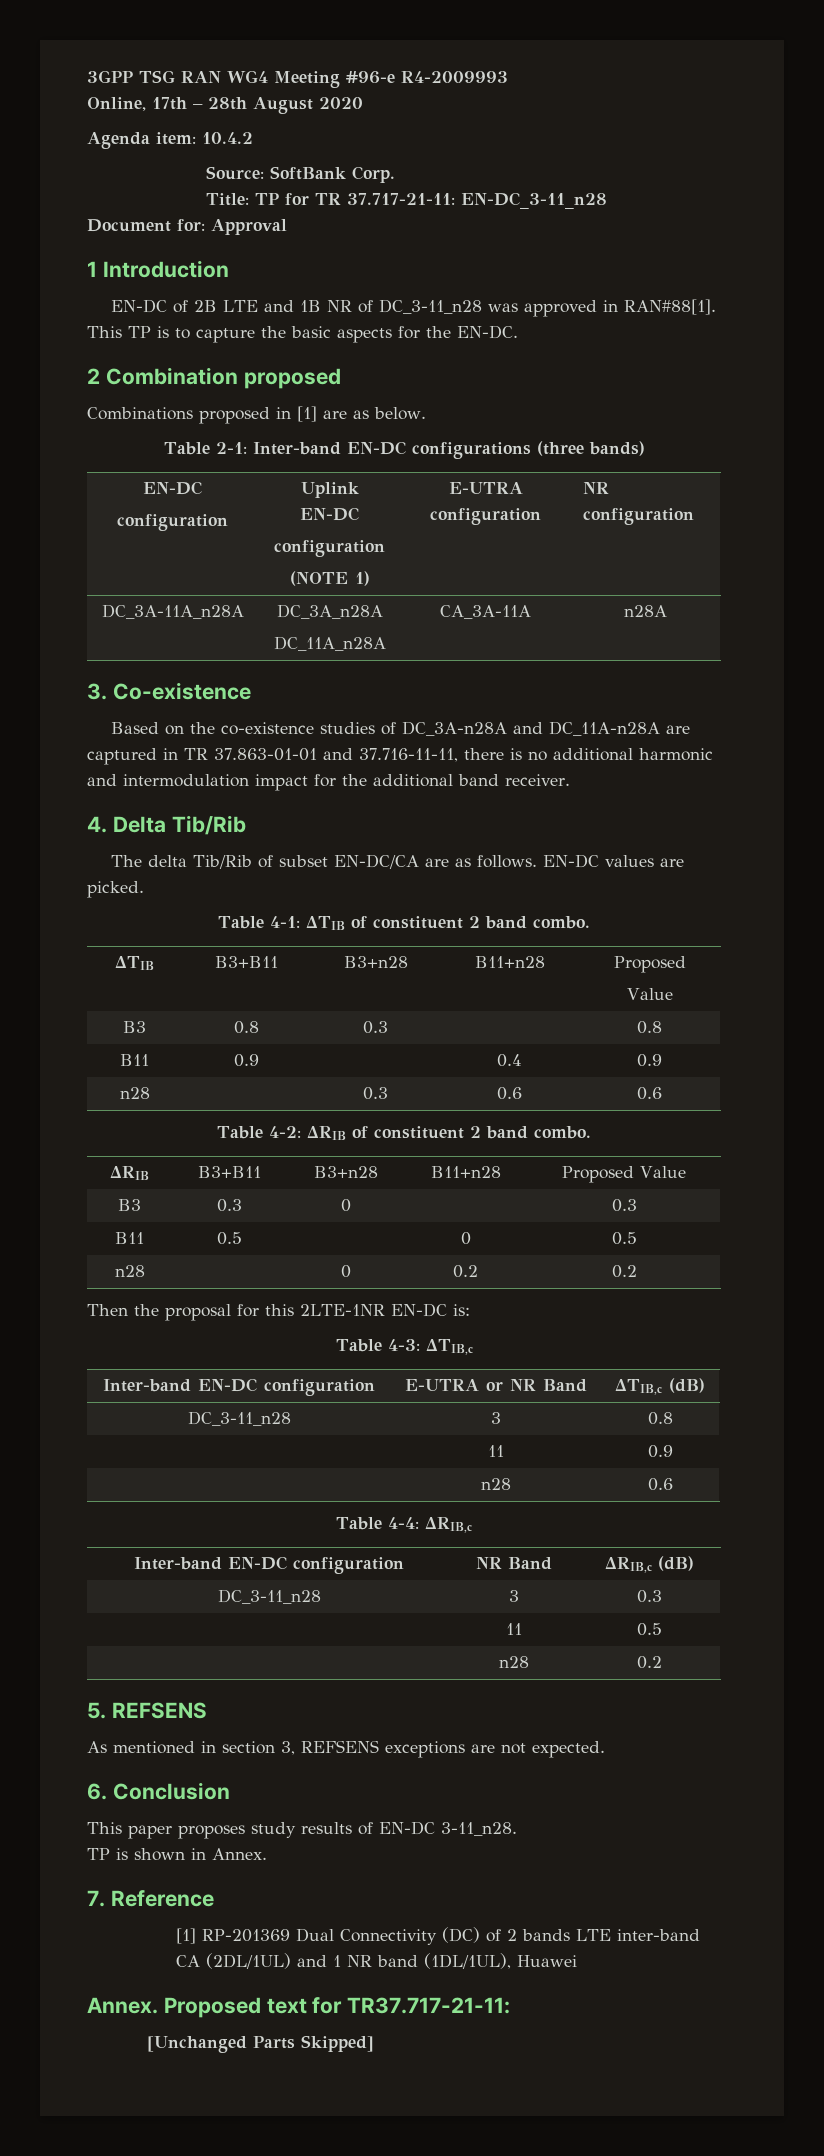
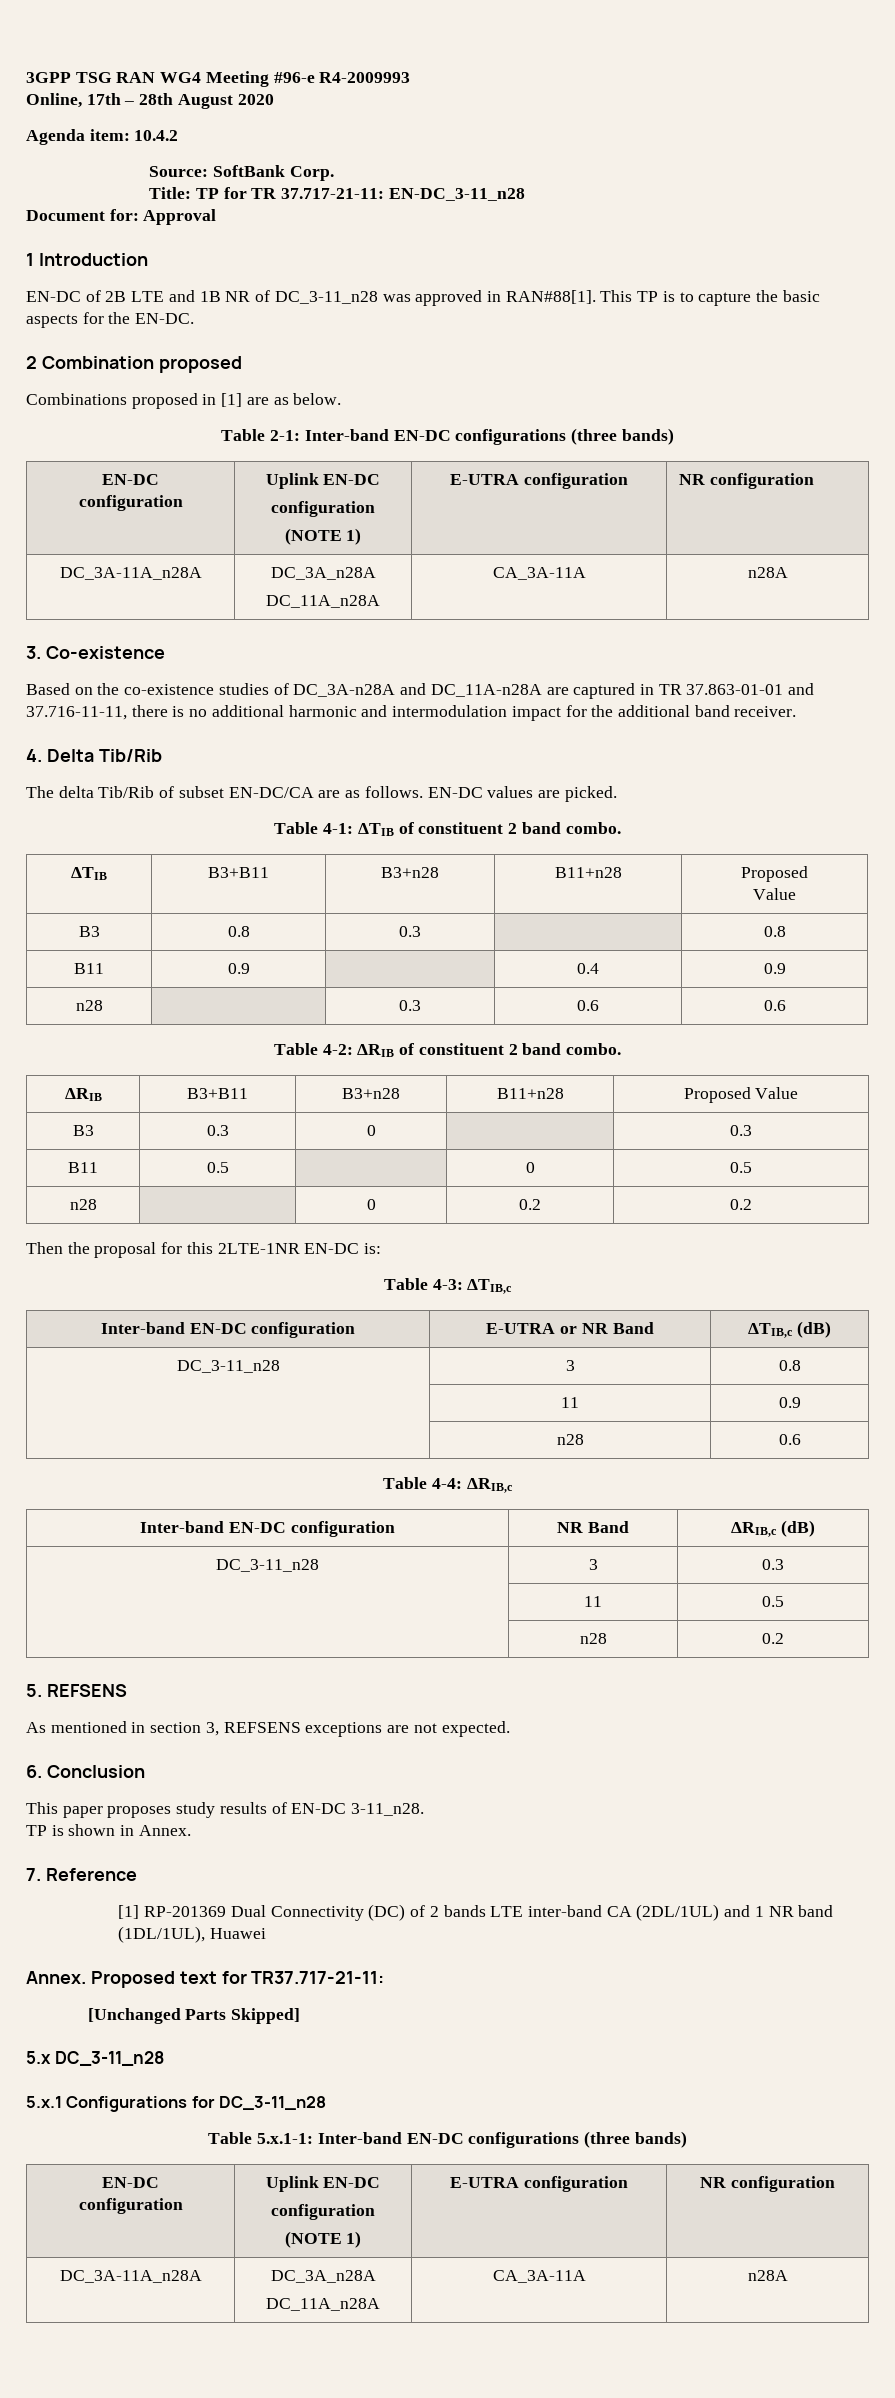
+ 5.x DC_3-11_n28
+ 5.x.1 Configurations for DC_3-11_n28
+ Table 5.x.1-1: Inter-band EN-DC configurations (three bands)
+ EN-DC
+ configuration | Uplink EN-DC
+ configuration
+ (NOTE 1) | E-UTRA configuration | NR configuration
+ DC_3A-11A_n28A | DC_3A_n28A
+ DC_11A_n28A | CA_3A-11A | n28A

